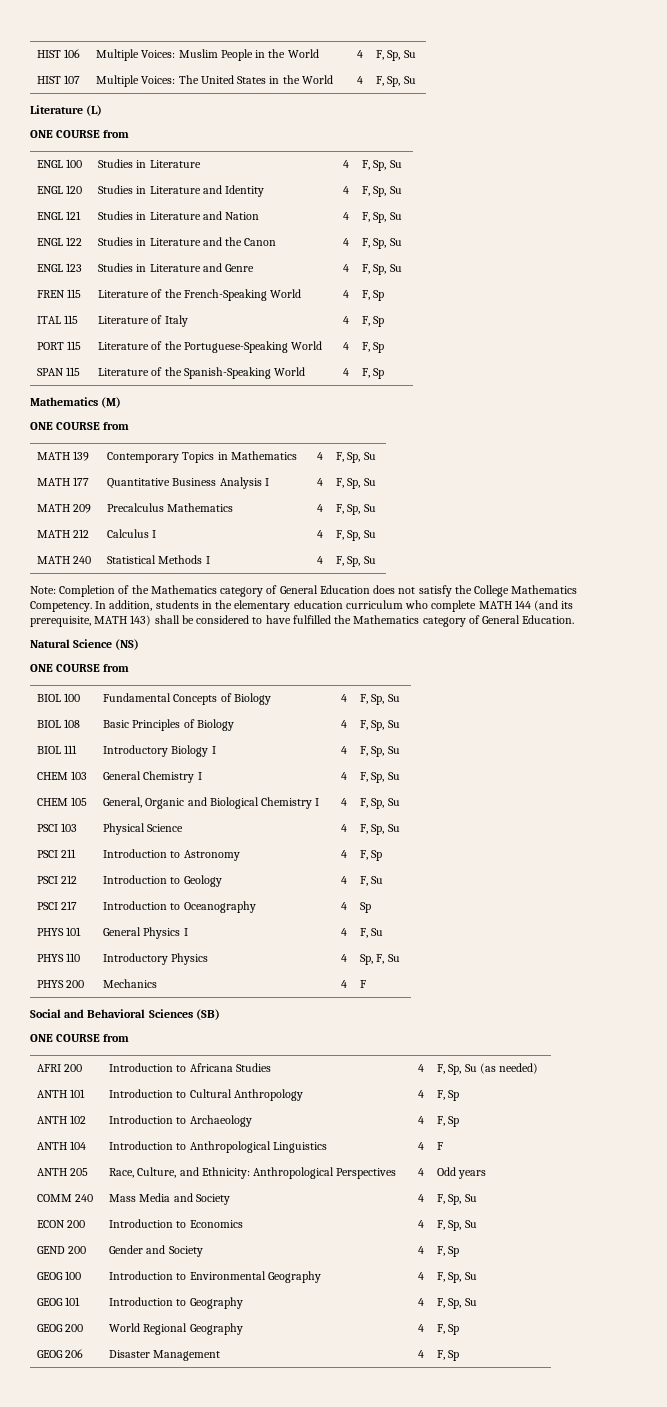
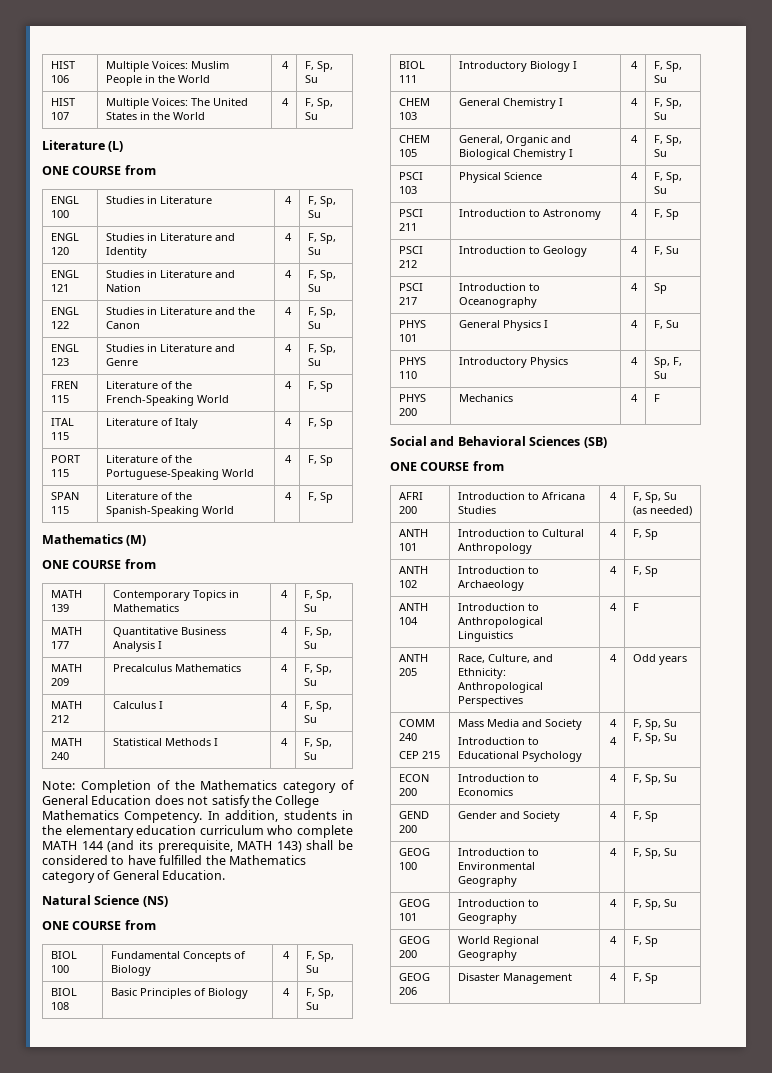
- COMM 240 | Mass Media and Society | 4 | F, Sp, Su
+ COMM 240
+ CEP 215 | Mass Media and Society
+ Introduction to Educational Psychology | 4
+ 4 | F, Sp, Su
+ F, Sp, Su

